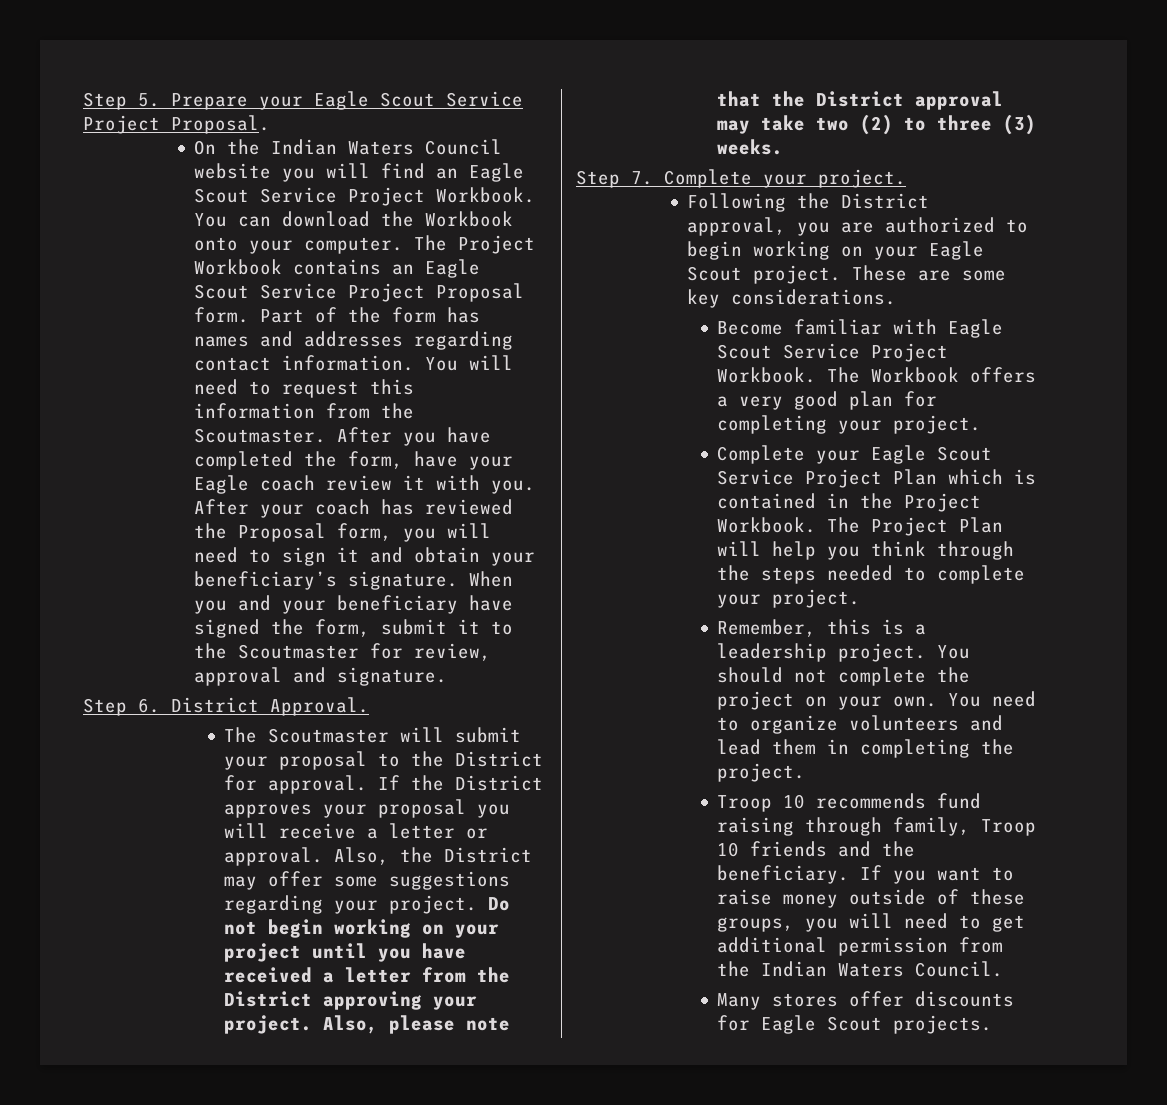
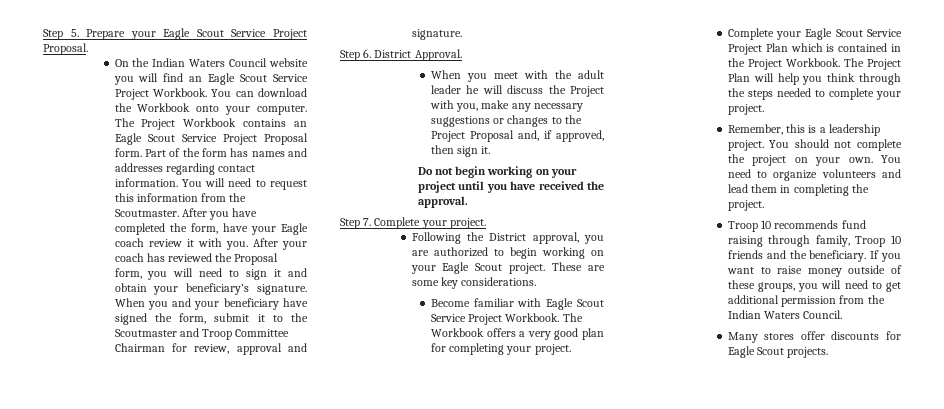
- When you and your beneficiary have signed the form, submit it to the Scoutmaster for review, approval and signature.
+ When you and your beneficiary have signed the form, submit it to the Scoutmaster and Troop Committee Chairman for review, approval and signature.
- The Scoutmaster will submit your proposal to the District for approval. If the District approves your proposal you will receive a letter or approval. Also, the District may offer some suggestions regarding your project. Do not begin working on your project until you have received a letter from the District approving your project. Also, please note that the District approval may take two (2) to three (3) weeks.
+ When you meet with the adult leader he will discuss the Project with you, make any necessary suggestions or changes to the Project Proposal and, if approved, then sign it.
+ Do not begin working on your project until you have received the approval.

